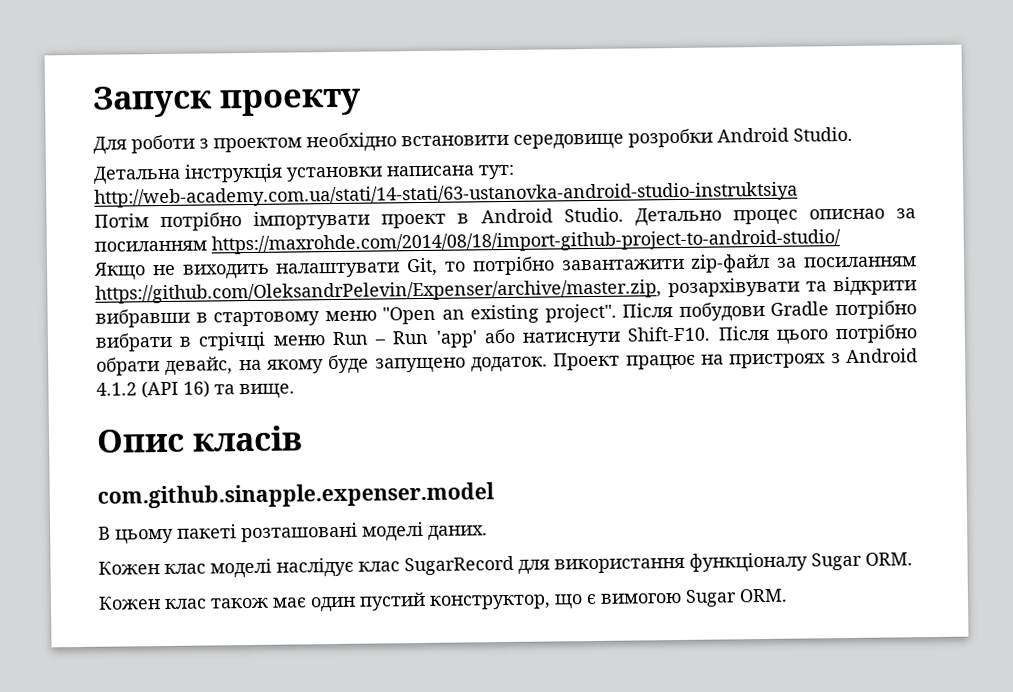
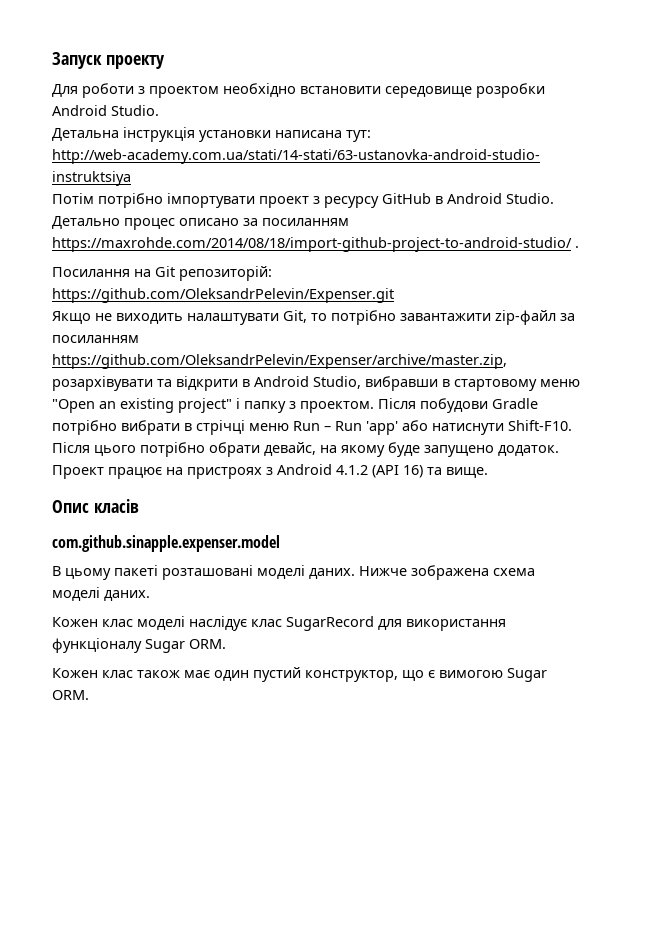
- Потім потрібно імпортувати проект в Android Studio.
+ Потім потрібно імпортувати проект з ресурсу GitHub в Android Studio.
- Детально процес описнао за посиланням https://maxrohde.com/2014/08/18/import-github-project-to-android-studio/
+ Детально процес описано за посиланням https://maxrohde.com/2014/08/18/import-github-project-to-android-studio/ .
+ Посилання на Git репозиторій: https://github.com/OleksandrPelevin/Expenser.git
- Якщо не виходить налаштувати Git, то потрібно завантажити zip-файл за посиланням https://github.com/OleksandrPelevin/Expenser/archive/master.zip, розархівувати та відкрити вибравши в стартовому меню "Open an existing project".
+ Якщо не виходить налаштувати Git, то потрібно завантажити zip-файл за посиланням https://github.com/OleksandrPelevin/Expenser/archive/master.zip, розархівувати та відкрити в Android Studio, вибравши в стартовому меню "Open an existing project" і папку з проектом.
+ Нижче зображена схема моделі даних.

